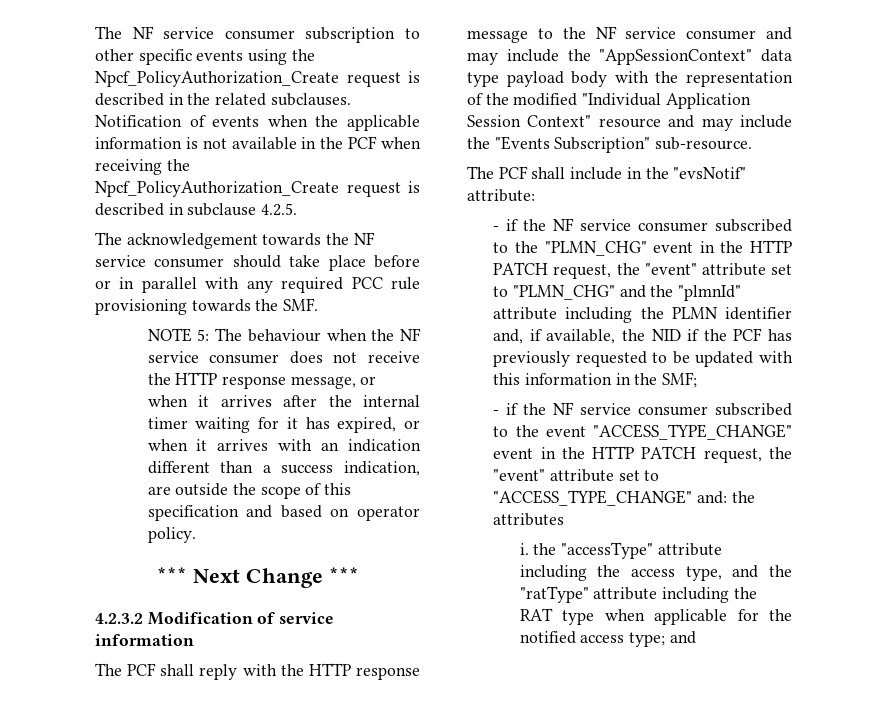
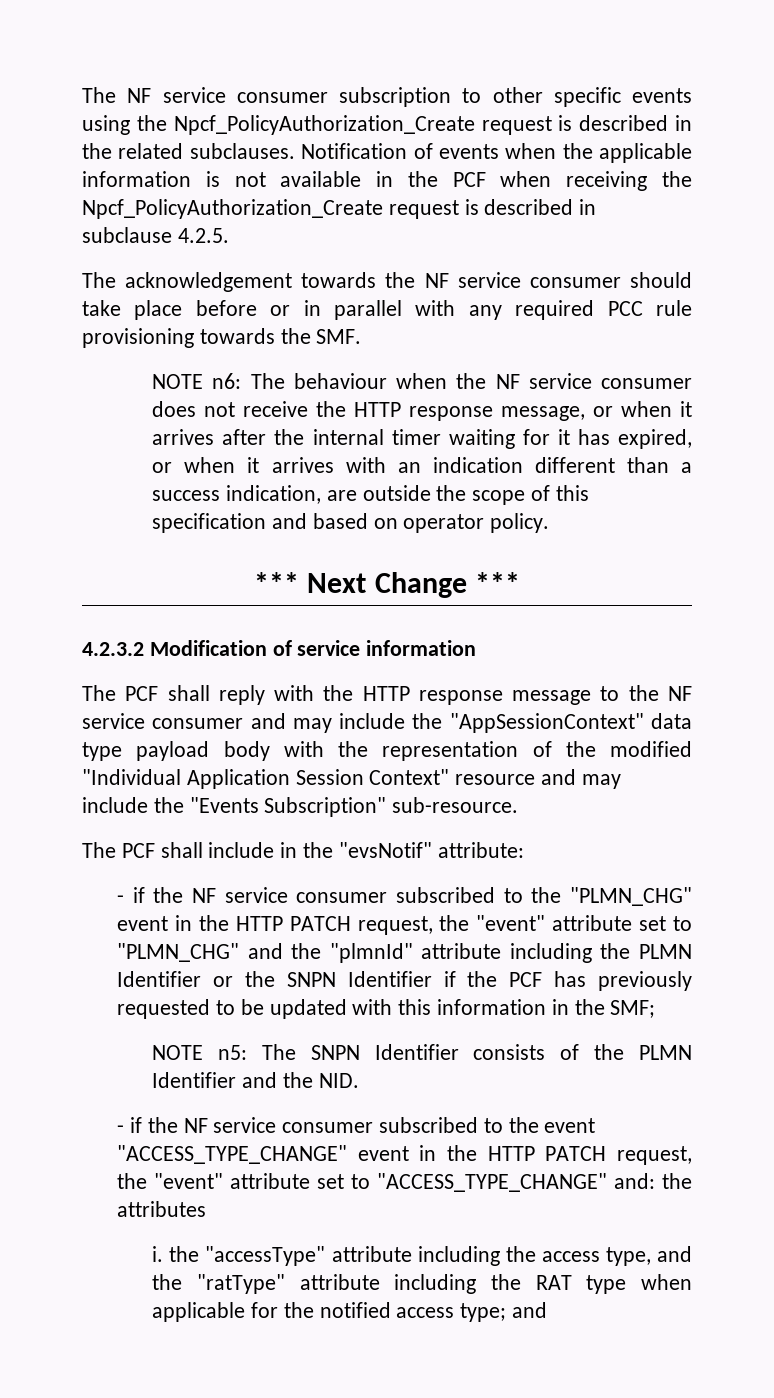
- NOTE 5: The behaviour when the NF service consumer does not receive the HTTP response message, or when it arrives after the internal timer waiting for it has expired, or when it arrives with an indication different than a success indication, are outside the scope of this specification and based on operator policy.
+ NOTE n6: The behaviour when the NF service consumer does not receive the HTTP response message, or when it arrives after the internal timer waiting for it has expired, or when it arrives with an indication different than a success indication, are outside the scope of this specification and based on operator policy.
- - if the NF service consumer subscribed to the "PLMN_CHG" event in the HTTP PATCH request, the "event" attribute set to "PLMN_CHG" and the "plmnId" attribute including the PLMN identifier and, if available, the NID if the PCF has previously requested to be updated with this information in the SMF;
+ - if the NF service consumer subscribed to the "PLMN_CHG" event in the HTTP PATCH request, the "event" attribute set to "PLMN_CHG" and the "plmnId" attribute including the PLMN Identifier or the SNPN Identifier if the PCF has previously requested to be updated with this information in the SMF;
+ NOTE n5: The SNPN Identifier consists of the PLMN Identifier and the NID.

